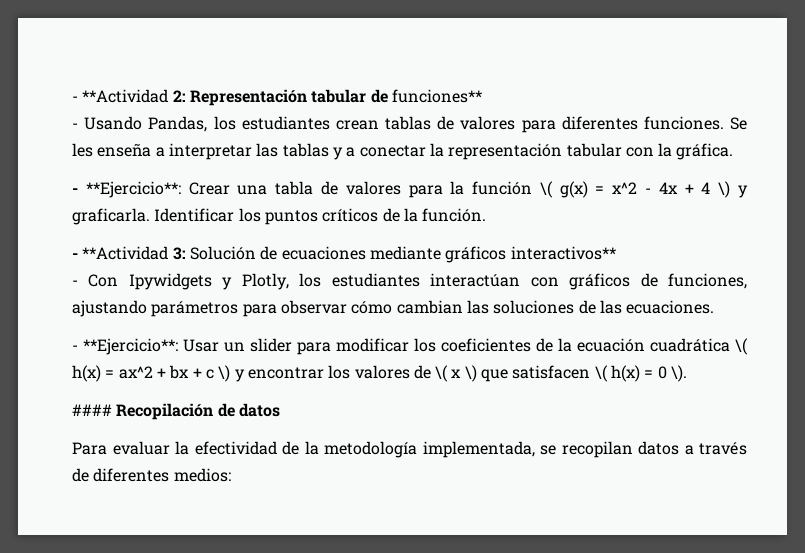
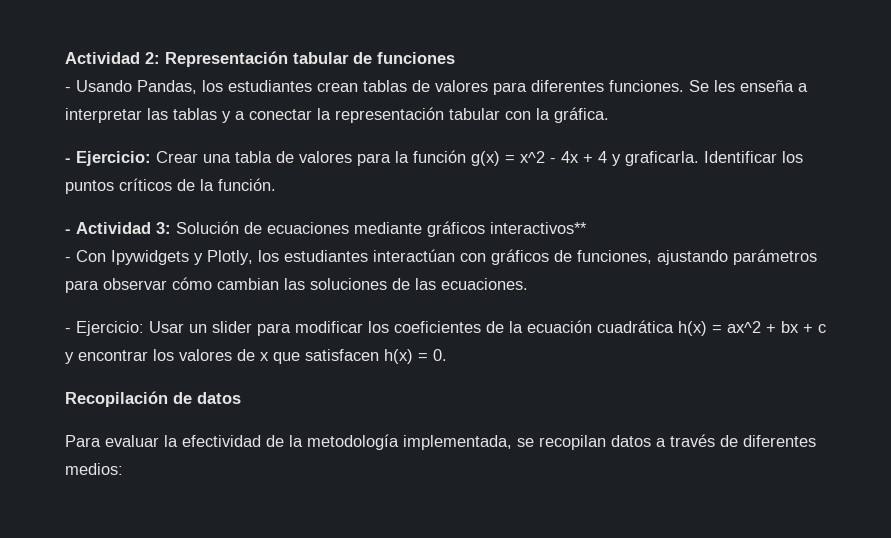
- - **Actividad 2: Representación tabular de funciones**
+ Actividad 2: Representación tabular de funciones
- - **Ejercicio**: Crear una tabla de valores para la función \( g(x) = x^2 - 4x + 4 \) y graficarla.
+ - Ejercicio: Crear una tabla de valores para la función g(x) = x^2 - 4x + 4 y graficarla.
- - **Actividad 3: Solución de ecuaciones mediante gráficos interactivos**
+ - Actividad 3: Solución de ecuaciones mediante gráficos interactivos**
- - **Ejercicio**: Usar un slider para modificar los coeficientes de la ecuación cuadrática \( h(x) = ax^2 + bx + c \) y encontrar los valores de \( x \) que satisfacen \( h(x) = 0 \).
- #### Recopilación de datos
+ - Ejercicio: Usar un slider para modificar los coeficientes de la ecuación cuadrática h(x) = ax^2 + bx + c y encontrar los valores de x que satisfacen h(x) = 0.
+ Recopilación de datos

